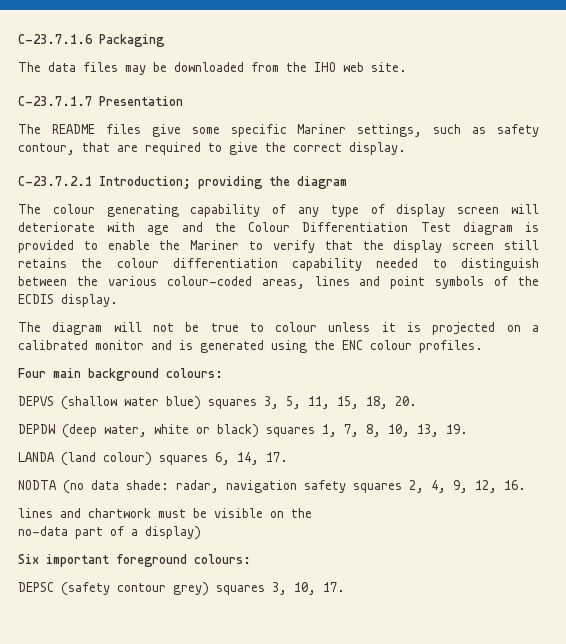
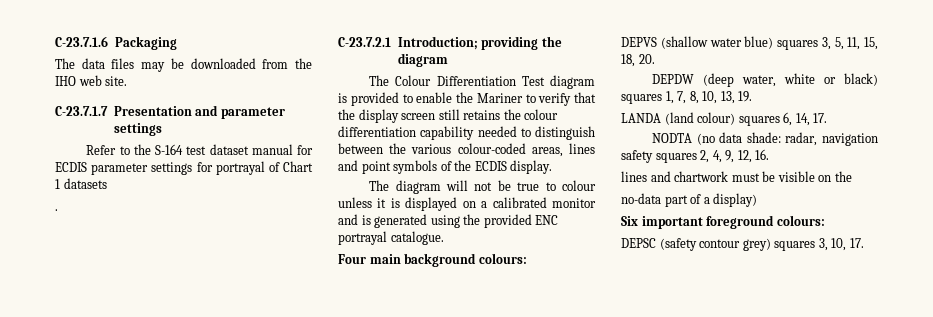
- C-23.7.1.7 Presentation
- The README files give some specific Mariner settings, such as safety contour, that are required to give the correct display.
+ C-23.7.1.7 Presentation and parameter settings
+ Refer to the S-164 test dataset manual for ECDIS parameter settings for portrayal of Chart 1 datasets
+ .
- The colour generating capability of any type of display screen will deteriorate with age and the Colour Differentiation Test diagram is provided to enable the Mariner to verify that the display screen still retains the colour differentiation capability needed to distinguish between the various colour-coded areas, lines and point symbols of the ECDIS display.
+ The Colour Differentiation Test diagram is provided to enable the Mariner to verify that the display screen still retains the colour differentiation capability needed to distinguish between the various colour-coded areas, lines and point symbols of the ECDIS display.
- The diagram will not be true to colour unless it is projected on a calibrated monitor and is generated using the ENC colour profiles.
+ The diagram will not be true to colour unless it is displayed on a calibrated monitor and is generated using the provided ENC portrayal catalogue.

